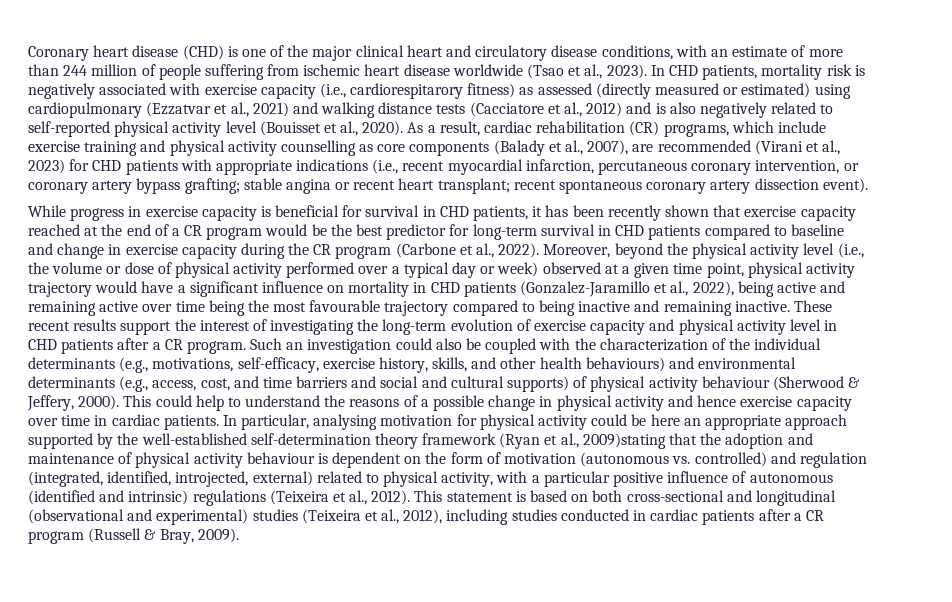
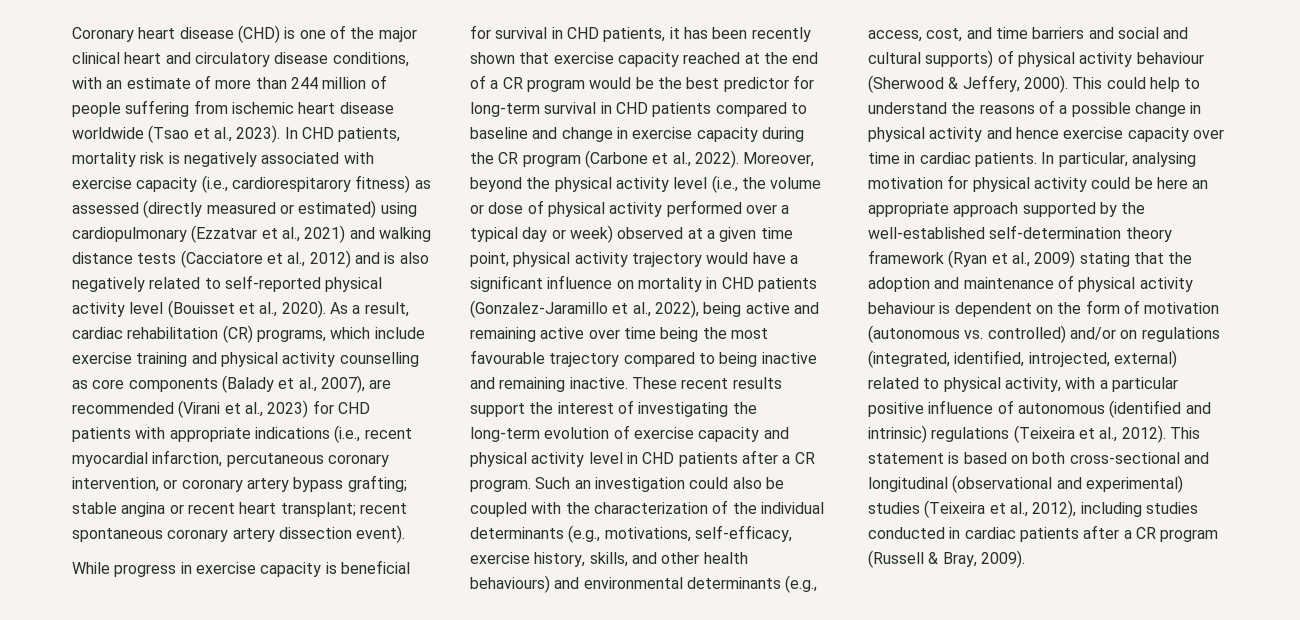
- In particular, analysing motivation for physical activity could be here an appropriate approach supported by the well-established self-determination theory framework (Ryan et al., 2009)stating that the adoption and maintenance of physical activity behaviour is dependent on the form of motivation (autonomous vs. controlled) and regulation (integrated, identified, introjected, external) related to physical activity, with a particular positive influence of autonomous (identified and intrinsic) regulations (Teixeira et al., 2012).
+ In particular, analysing motivation for physical activity could be here an appropriate approach supported by the well-established self-determination theory framework (Ryan et al., 2009) stating that the adoption and maintenance of physical activity behaviour is dependent on the form of motivation (autonomous vs. controlled) and/or on regulations (integrated, identified, introjected, external) related to physical activity, with a particular positive influence of autonomous (identified and intrinsic) regulations (Teixeira et al., 2012).

